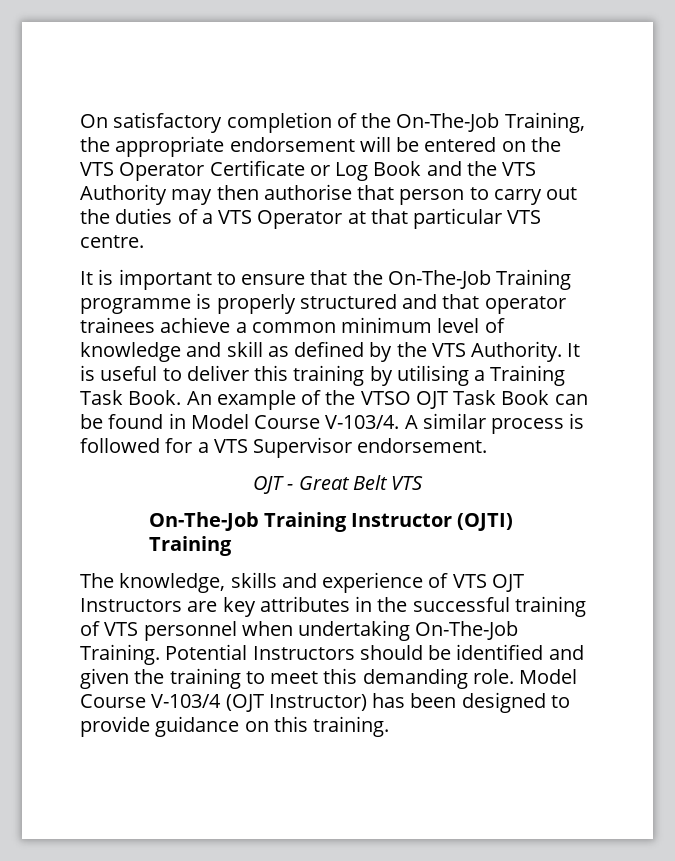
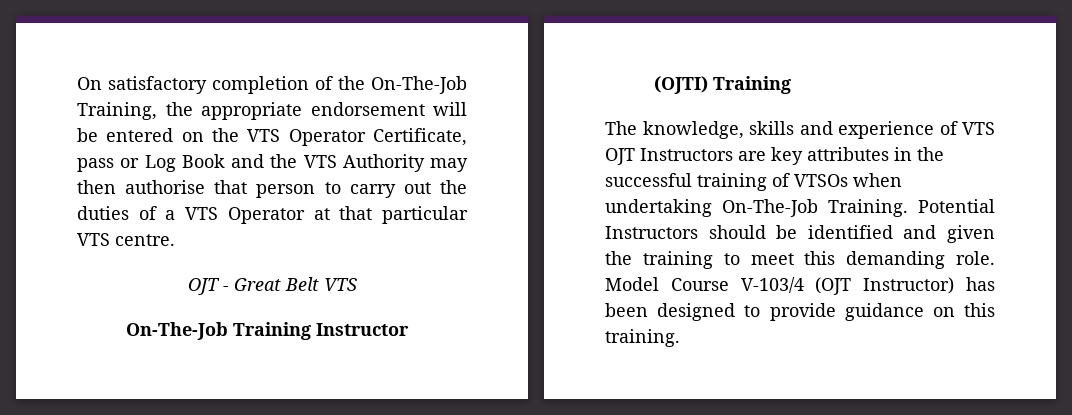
- On satisfactory completion of the On-The-Job Training, the appropriate endorsement will be entered on the VTS Operator Certificate or Log Book and the VTS Authority may then authorise that person to carry out the duties of a VTS Operator at that particular VTS centre.
+ On satisfactory completion of the On-The-Job Training, the appropriate endorsement will be entered on the VTS Operator Certificate, pass or Log Book and the VTS Authority may then authorise that person to carry out the duties of a VTS Operator at that particular VTS centre.
- It is important to ensure that the On-The-Job Training programme is properly structured and that operator trainees achieve a common minimum level of knowledge and skill as defined by the VTS Authority. It is useful to deliver this training by utilising a Training Task Book. An example of the VTSO OJT Task Book can be found in Model Course V-103/4. A similar process is followed for a VTS Supervisor endorsement.
- The knowledge, skills and experience of VTS OJT Instructors are key attributes in the successful training of VTS personnel when undertaking On-The-Job Training.
+ The knowledge, skills and experience of VTS OJT Instructors are key attributes in the successful training of VTSOs when undertaking On-The-Job Training.

